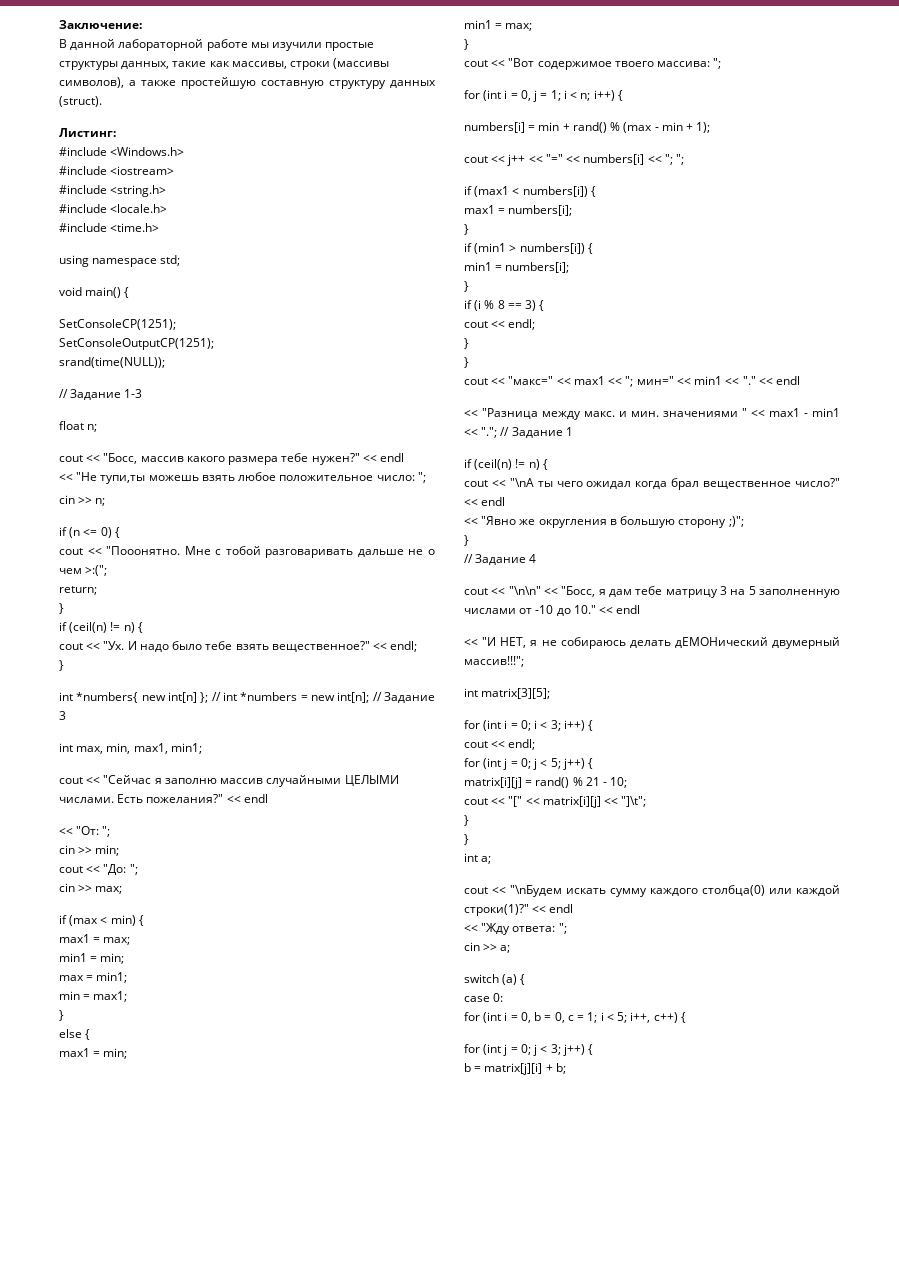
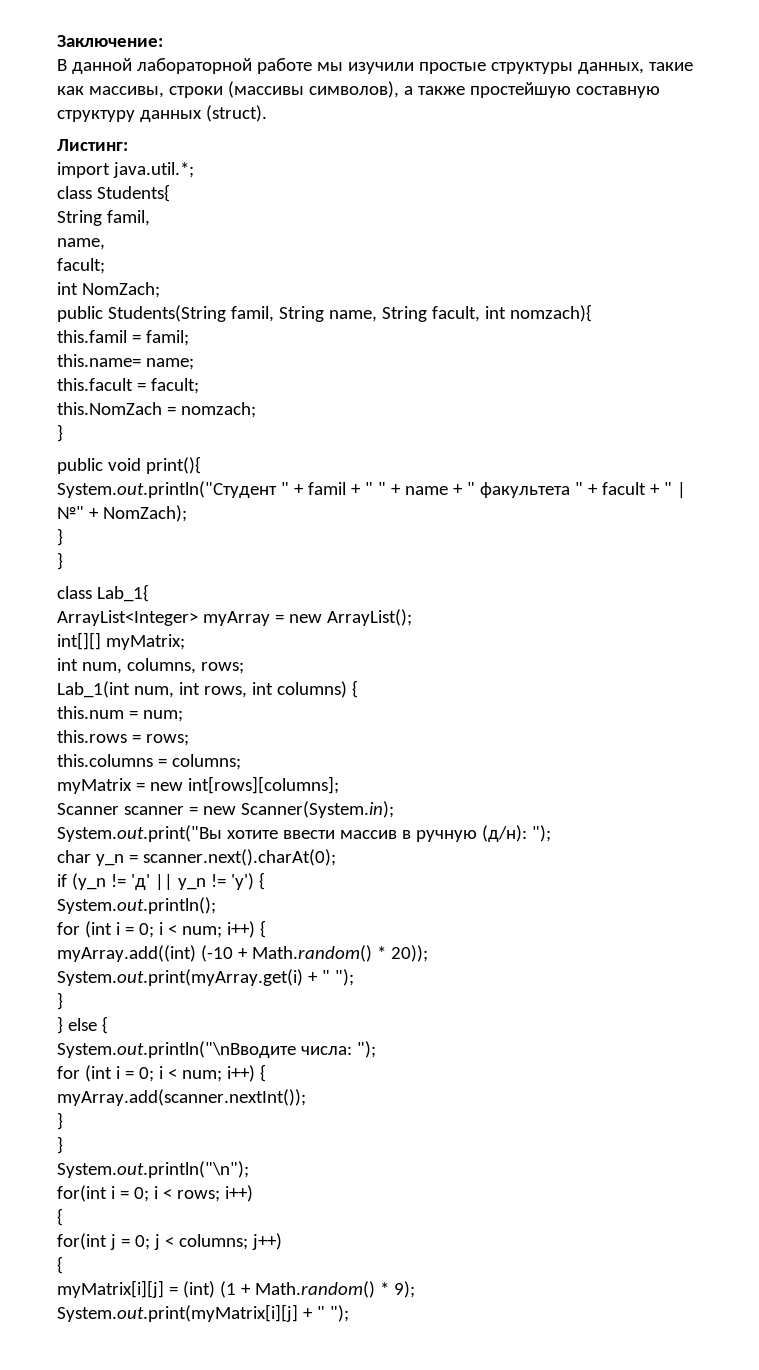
- #include <Windows.h>
- #include <iostream>
- #include <string.h>
- #include <locale.h>
- #include <time.h>
- using namespace std;
- void main() {
- SetConsoleCP(1251);
- SetConsoleOutputCP(1251);
- srand(time(NULL));
- // Задание 1-3
- float n;
- cout << "Босс, массив какого размера тебе нужен?" << endl
- << "Не тупи,ты можешь взять любое положительное число: ";
- cin >> n;
- if (n <= 0) {
- cout << "Пооонятно. Мне с тобой разговаривать дальше не о чем >:(";
- return;
+ import java.util.*;
+ class Students{
+ String famil,
+ name,
+ facult;
+ int NomZach;
+ public Students(String famil, String name, String facult, int nomzach){
+ this.famil = famil;
+ this.name= name;
+ this.facult = facult;
+ this.NomZach = nomzach;
  }
- if (ceil(n) != n) {
- cout << "Ух. И надо было тебе взять вещественное?" << endl;
- }
- int *numbers{ new int[n] }; // int *numbers = new int[n]; // Задание 3
- int max, min, max1, min1;
- cout << "Сейчас я заполню массив случайными ЦЕЛЫМИ числами. Есть пожелания?" << endl
- << "От: ";
- cin >> min;
- cout << "До: ";
- cin >> max;
- if (max < min) {
- max1 = max;
- min1 = min;
- max = min1;
- min = max1;
- }
- else {
- max1 = min;
- min1 = max;
- }
- cout << "Вот содержимое твоего массива: ";
- for (int i = 0, j = 1; i < n; i++) {
- numbers[i] = min + rand() % (max - min + 1);
- cout << j++ << "=" << numbers[i] << "; ";
- if (max1 < numbers[i]) {
- max1 = numbers[i];
- }
- if (min1 > numbers[i]) {
- min1 = numbers[i];
- }
- if (i % 8 == 3) {
- cout << endl;
+ public void print(){
+ System.out.println("Студент " + famil + " " + name + " факультета " + facult + " | №" + NomZach);
  }
  }
- cout << "макс=" << max1 << "; мин=" << min1 << "." << endl
- << "Разница между макс. и мин. значениями " << max1 - min1 << "."; // Задание 1
- if (ceil(n) != n) {
- cout << "\nА ты чего ожидал когда брал вещественное число?" << endl
- << "Явно же округления в большую сторону ;)";
+ class Lab_1{
+ ArrayList<Integer> myArray = new ArrayList();
+ int[][] myMatrix;
+ int num, columns, rows;
+ Lab_1(int num, int rows, int columns) {
+ this.num = num;
+ this.rows = rows;
+ this.columns = columns;
+ myMatrix = new int[rows][columns];
+ Scanner scanner = new Scanner(System.in);
+ System.out.print("Вы хотите ввести массив в ручную (д/н): ");
+ char y_n = scanner.next().charAt(0);
+ if (y_n != 'д' || y_n != 'y') {
+ System.out.println();
+ for (int i = 0; i < num; i++) {
+ myArray.add((int) (-10 + Math.random() * 20));
+ System.out.print(myArray.get(i) + " ");
  }
- // Задание 4
- cout << "\n\n" << "Босс, я дам тебе матрицу 3 на 5 заполненную числами от -10 до 10." << endl
- << "И НЕТ, я не собираюсь делать дЕМОНический двумерный массив!!!";
- int matrix[3][5];
- for (int i = 0; i < 3; i++) {
- cout << endl;
- for (int j = 0; j < 5; j++) {
- matrix[i][j] = rand() % 21 - 10;
- cout << "[" << matrix[i][j] << "]\t";
+ } else {
+ System.out.println("\nВводите числа: ");
+ for (int i = 0; i < num; i++) {
+ myArray.add(scanner.nextInt());
  }
  }
- int a;
- cout << "\nБудем искать сумму каждого столбца(0) или каждой строки(1)?" << endl
- << "Жду ответа: ";
- cin >> a;
- switch (a) {
- case 0:
- for (int i = 0, b = 0, c = 1; i < 5; i++, c++) {
- for (int j = 0; j < 3; j++) {
- b = matrix[j][i] + b;
+ System.out.println("\n");
+ for(int i = 0; i < rows; i++)
+ {
+ for(int j = 0; j < columns; j++)
+ {
+ myMatrix[i][j] = (int) (1 + Math.random() * 9);
+ System.out.print(myMatrix[i][j] + " ");

